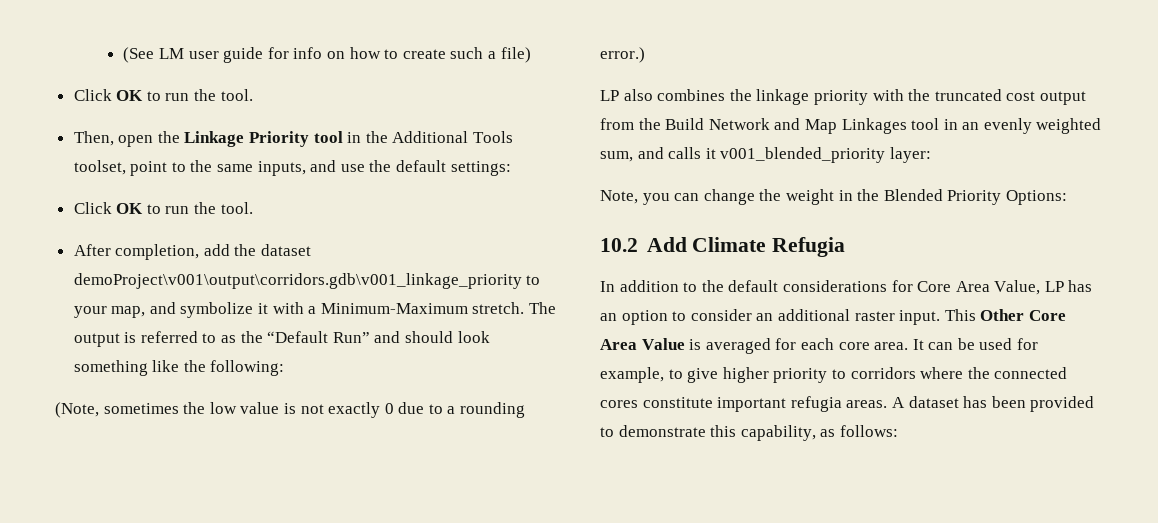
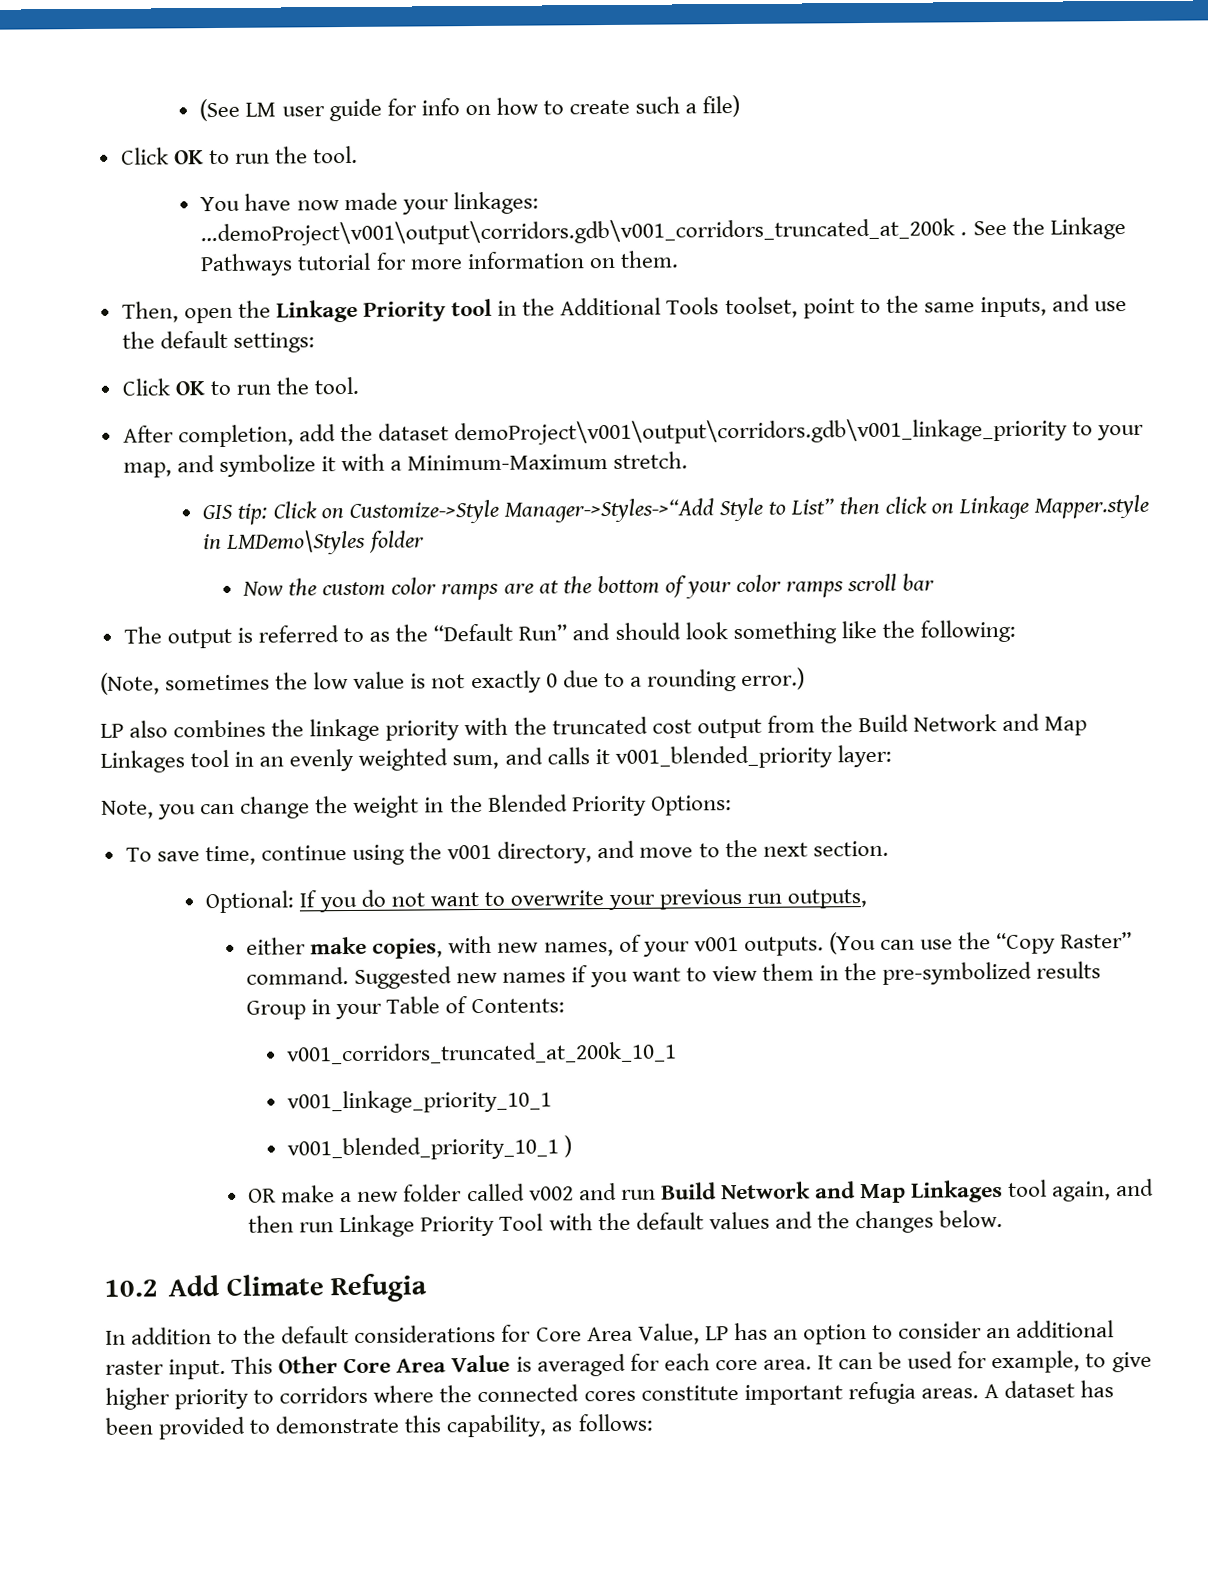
+ You have now made your linkages: …demoProject\v001\output\corridors.gdb\v001_corridors_truncated_at_200k . See the Linkage Pathways tutorial for more information on them.
- After completion, add the dataset demoProject\v001\output\corridors.gdb\v001_linkage_priority to your map, and symbolize it with a Minimum-Maximum stretch. The output is referred to as the “Default Run” and should look something like the following:
+ After completion, add the dataset demoProject\v001\output\corridors.gdb\v001_linkage_priority to your map, and symbolize it with a Minimum-Maximum stretch.
+ GIS tip: Click on Customize->Style Manager->Styles->“Add Style to List” then click on Linkage Mapper.style in LMDemo\Styles folder
+ Now the custom color ramps are at the bottom of your color ramps scroll bar
+ The output is referred to as the “Default Run” and should look something like the following:
+ To save time, continue using the v001 directory, and move to the next section.
+ Optional: If you do not want to overwrite your previous run outputs,
+ either make copies, with new names, of your v001 outputs. (You can use the “Copy Raster” command. Suggested new names if you want to view them in the pre-symbolized results Group in your Table of Contents:
+ v001_corridors_truncated_at_200k_10_1
+ v001_linkage_priority_10_1
+ v001_blended_priority_10_1 )
+ OR make a new folder called v002 and run Build Network and Map Linkages tool again, and then run Linkage Priority Tool with the default values and the changes below.

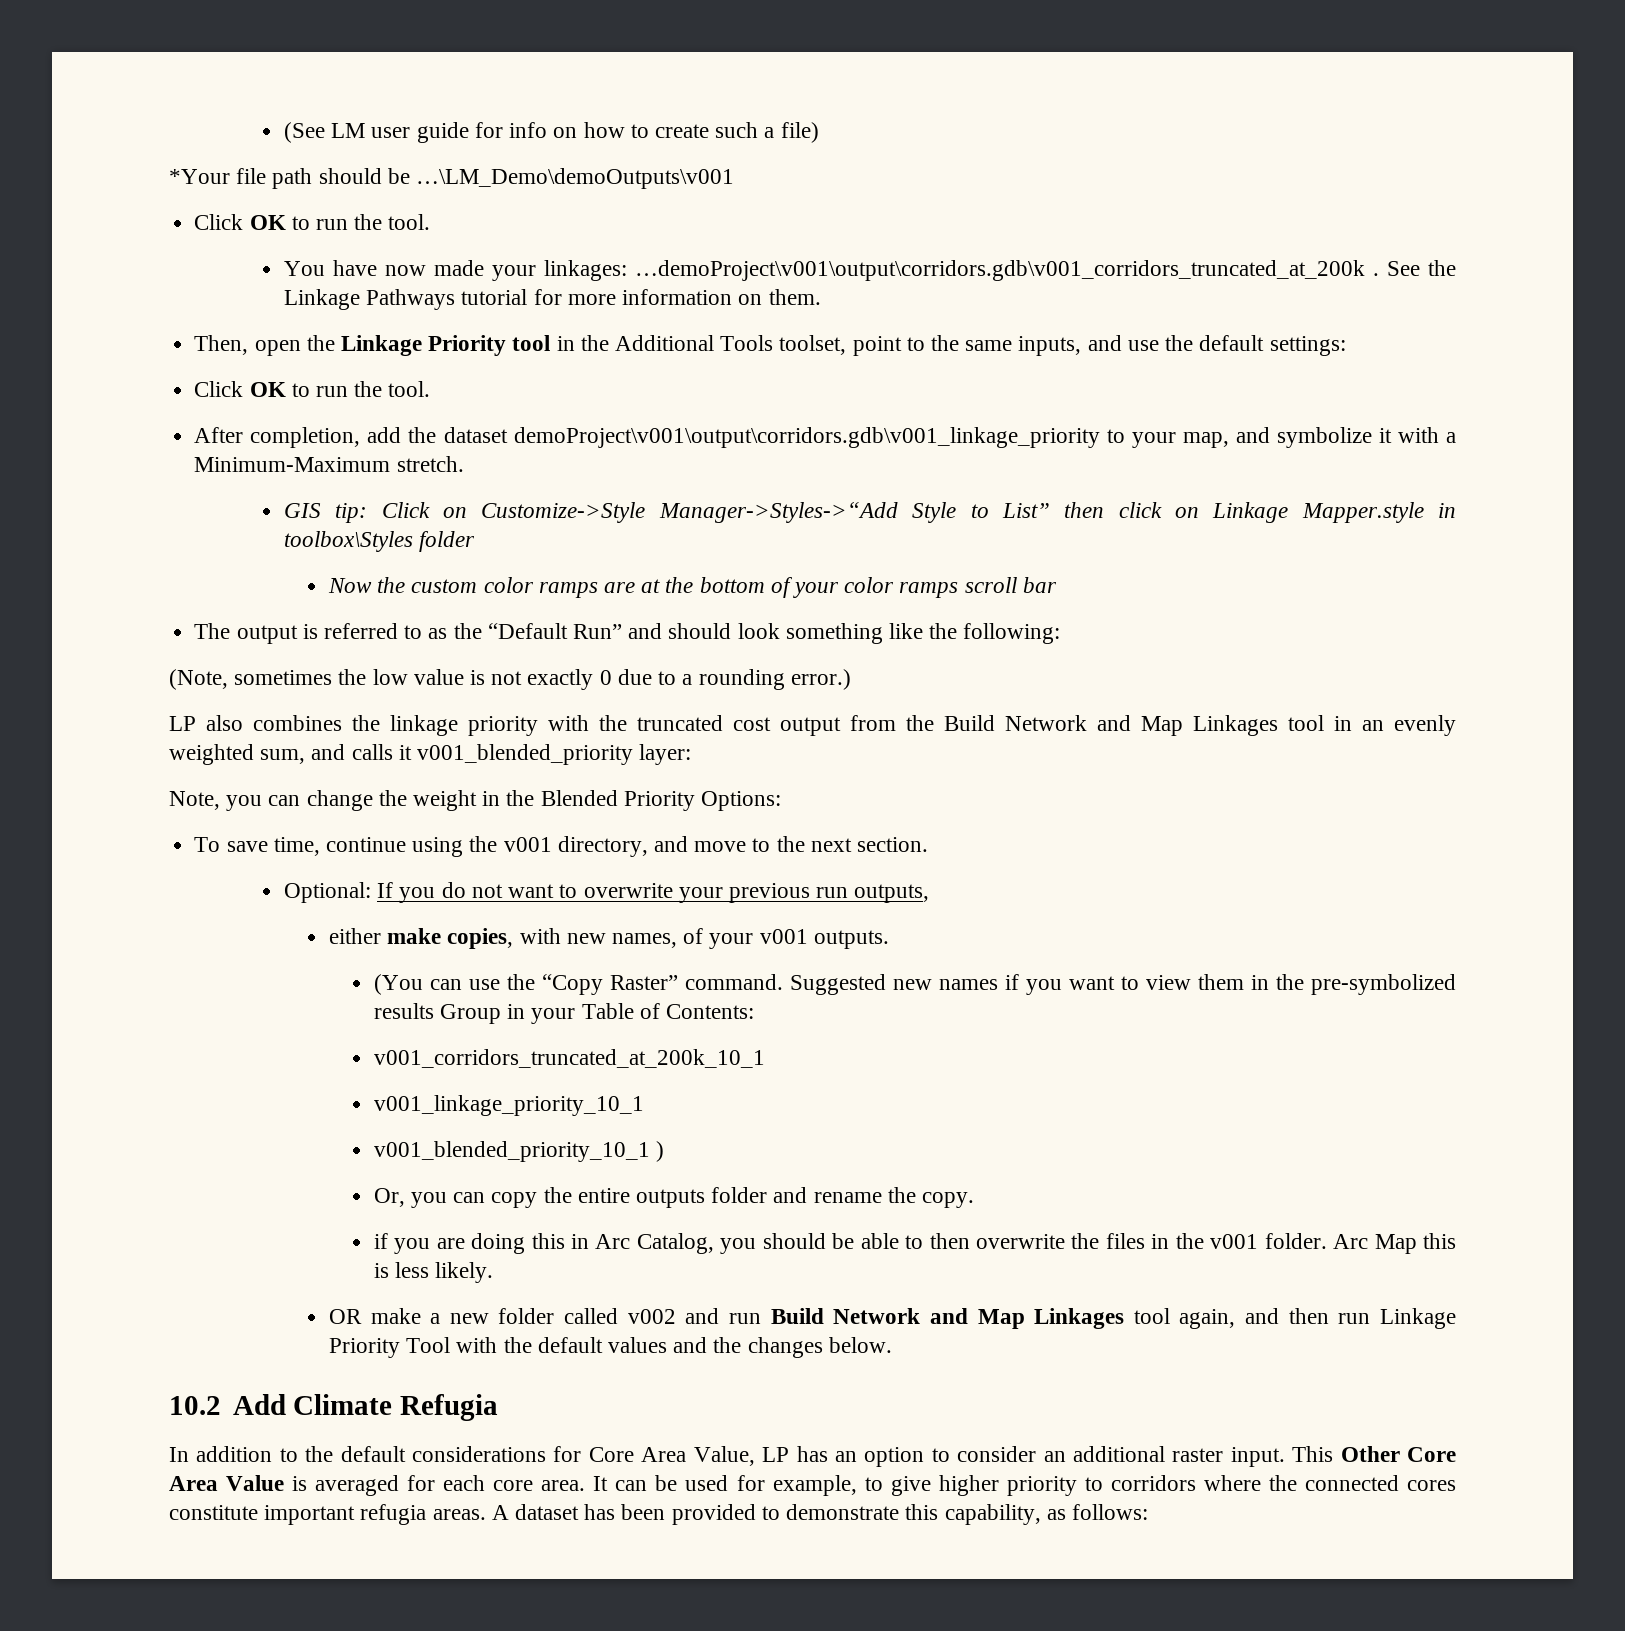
+ *Your file path should be …\LM_Demo\demoOutputs\v001
- GIS tip: Click on Customize->Style Manager->Styles->“Add Style to List” then click on Linkage Mapper.style in LMDemo\Styles folder
+ GIS tip: Click on Customize->Style Manager->Styles->“Add Style to List” then click on Linkage Mapper.style in toolbox\Styles folder
- either make copies, with new names, of your v001 outputs. (You can use the “Copy Raster” command.
+ either make copies, with new names, of your v001 outputs.
+ (You can use the “Copy Raster” command.
+ Or, you can copy the entire outputs folder and rename the copy.
+ if you are doing this in Arc Catalog, you should be able to then overwrite the files in the v001 folder. Arc Map this is less likely.

